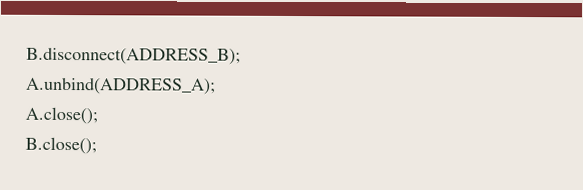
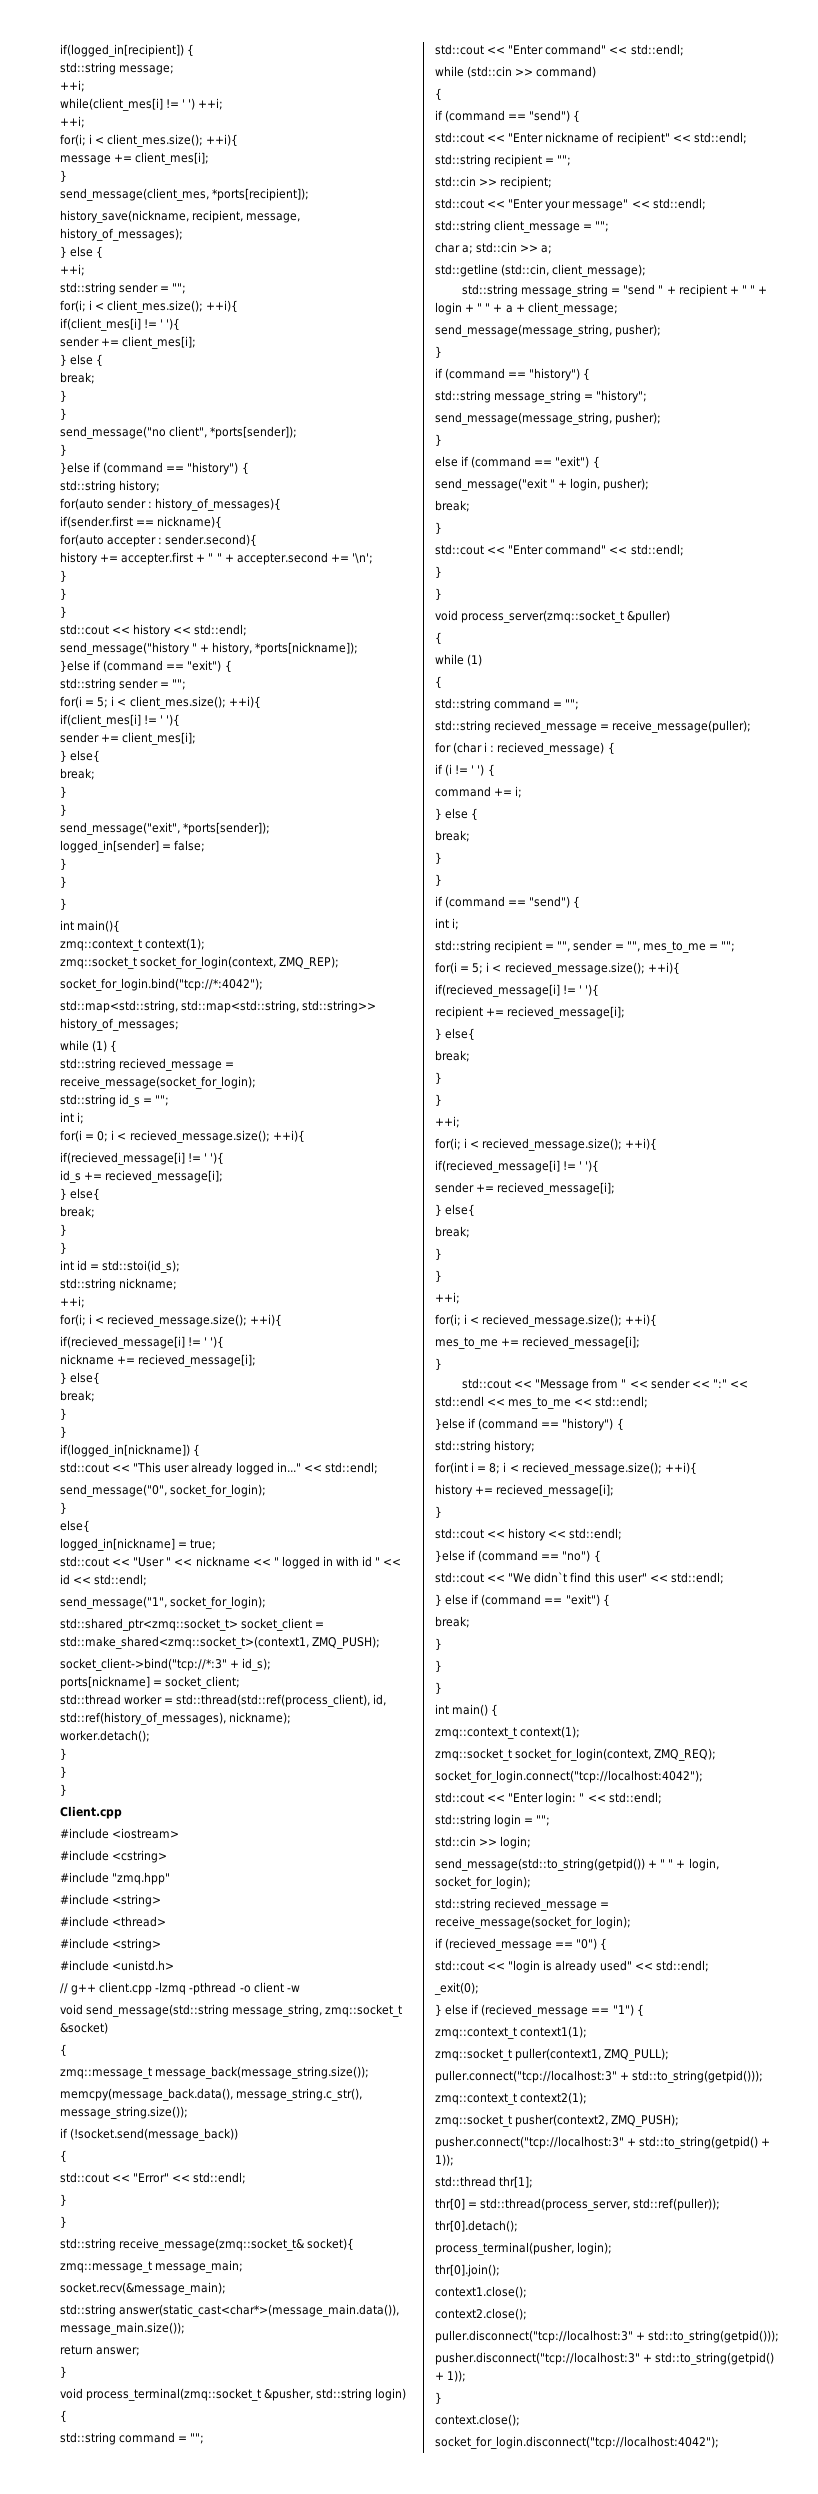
- B.disconnect(ADDRESS_B);
- A.unbind(ADDRESS_A);
- A.close();
- B.close();
+ if(logged_in[recipient]) {
+ std::string message;
+ ++i;
+ while(client_mes[i] != ' ') ++i;
+ ++i;
+ for(i; i < client_mes.size(); ++i){
+ message += client_mes[i];
+ }
+ send_message(client_mes, *ports[recipient]);
+ history_save(nickname, recipient, message, history_of_messages);
+ } else {
+ ++i;
+ std::string sender = "";
+ for(i; i < client_mes.size(); ++i){
+ if(client_mes[i] != ' '){
+ sender += client_mes[i];
+ } else {
+ break;
+ }
+ }
+ send_message("no client", *ports[sender]);
+ }
+ }else if (command == "history") {
+ std::string history;
+ for(auto sender : history_of_messages){
+ if(sender.first == nickname){
+ for(auto accepter : sender.second){
+ history += accepter.first + " " + accepter.second += '\n';
+ }
+ }
+ }
+ std::cout << history << std::endl;
+ send_message("history " + history, *ports[nickname]);
+ }else if (command == "exit") {
+ std::string sender = "";
+ for(i = 5; i < client_mes.size(); ++i){
+ if(client_mes[i] != ' '){
+ sender += client_mes[i];
+ } else{
+ break;
+ }
+ }
+ send_message("exit", *ports[sender]);
+ logged_in[sender] = false;
+ }
+ }
+ }
+ int main(){
+ zmq::context_t context(1);
+ zmq::socket_t socket_for_login(context, ZMQ_REP);
+ socket_for_login.bind("tcp://*:4042");
+ std::map<std::string, std::map<std::string, std::string>> history_of_messages;
+ while (1) {
+ std::string recieved_message = receive_message(socket_for_login);
+ std::string id_s = "";
+ int i;
+ for(i = 0; i < recieved_message.size(); ++i){
+ if(recieved_message[i] != ' '){
+ id_s += recieved_message[i];
+ } else{
+ break;
+ }
+ }
+ int id = std::stoi(id_s);
+ std::string nickname;
+ ++i;
+ for(i; i < recieved_message.size(); ++i){
+ if(recieved_message[i] != ' '){
+ nickname += recieved_message[i];
+ } else{
+ break;
+ }
+ }
+ if(logged_in[nickname]) {
+ std::cout << "This user already logged in..." << std::endl;
+ send_message("0", socket_for_login);
+ }
+ else{
+ logged_in[nickname] = true;
+ std::cout << "User " << nickname << " logged in with id " << id << std::endl;
+ send_message("1", socket_for_login);
+ std::shared_ptr<zmq::socket_t> socket_client = std::make_shared<zmq::socket_t>(context1, ZMQ_PUSH);
+ socket_client->bind("tcp://*:3" + id_s);
+ ports[nickname] = socket_client;
+ std::thread worker = std::thread(std::ref(process_client), id, std::ref(history_of_messages), nickname);
+ worker.detach();
+ }
+ }
+ }
+ Client.cpp
+ #include <iostream>
+ #include <cstring>
+ #include "zmq.hpp"
+ #include <string>
+ #include <thread>
+ #include <string>
+ #include <unistd.h>
+ // g++ client.cpp -lzmq -pthread -o client -w
+ void send_message(std::string message_string, zmq::socket_t &socket)
+ {
+ zmq::message_t message_back(message_string.size());
+ memcpy(message_back.data(), message_string.c_str(), message_string.size());
+ if (!socket.send(message_back))
+ {
+ std::cout << "Error" << std::endl;
+ }
+ }
+ std::string receive_message(zmq::socket_t& socket){
+ zmq::message_t message_main;
+ socket.recv(&message_main);
+ std::string answer(static_cast<char*>(message_main.data()), message_main.size());
+ return answer;
+ }
+ void process_terminal(zmq::socket_t &pusher, std::string login)
+ {
+ std::string command = "";
+ std::cout << "Enter command" << std::endl;
+ while (std::cin >> command)
+ {
+ if (command == "send") {
+ std::cout << "Enter nickname of recipient" << std::endl;
+ std::string recipient = "";
+ std::cin >> recipient;
+ std::cout << "Enter your message" << std::endl;
+ std::string client_message = "";
+ char a; std::cin >> a;
+ std::getline (std::cin, client_message);
+ std::string message_string = "send " + recipient + " " + login + " " + a + client_message;
+ send_message(message_string, pusher);
+ }
+ if (command == "history") {
+ std::string message_string = "history";
+ send_message(message_string, pusher);
+ }
+ else if (command == "exit") {
+ send_message("exit " + login, pusher);
+ break;
+ }
+ std::cout << "Enter command" << std::endl;
+ }
+ }
+ void process_server(zmq::socket_t &puller)
+ {
+ while (1)
+ {
+ std::string command = "";
+ std::string recieved_message = receive_message(puller);
+ for (char i : recieved_message) {
+ if (i != ' ') {
+ command += i;
+ } else {
+ break;
+ }
+ }
+ if (command == "send") {
+ int i;
+ std::string recipient = "", sender = "", mes_to_me = "";
+ for(i = 5; i < recieved_message.size(); ++i){
+ if(recieved_message[i] != ' '){
+ recipient += recieved_message[i];
+ } else{
+ break;
+ }
+ }
+ ++i;
+ for(i; i < recieved_message.size(); ++i){
+ if(recieved_message[i] != ' '){
+ sender += recieved_message[i];
+ } else{
+ break;
+ }
+ }
+ ++i;
+ for(i; i < recieved_message.size(); ++i){
+ mes_to_me += recieved_message[i];
+ }
+ std::cout << "Message from " << sender << ":" << std::endl << mes_to_me << std::endl;
+ }else if (command == "history") {
+ std::string history;
+ for(int i = 8; i < recieved_message.size(); ++i){
+ history += recieved_message[i];
+ }
+ std::cout << history << std::endl;
+ }else if (command == "no") {
+ std::cout << "We didn`t find this user" << std::endl;
+ } else if (command == "exit") {
+ break;
+ }
+ }
+ }
+ int main() {
+ zmq::context_t context(1);
+ zmq::socket_t socket_for_login(context, ZMQ_REQ);
+ socket_for_login.connect("tcp://localhost:4042");
+ std::cout << "Enter login: " << std::endl;
+ std::string login = "";
+ std::cin >> login;
+ send_message(std::to_string(getpid()) + " " + login, socket_for_login);
+ std::string recieved_message = receive_message(socket_for_login);
+ if (recieved_message == "0") {
+ std::cout << "login is already used" << std::endl;
+ _exit(0);
+ } else if (recieved_message == "1") {
+ zmq::context_t context1(1);
+ zmq::socket_t puller(context1, ZMQ_PULL);
+ puller.connect("tcp://localhost:3" + std::to_string(getpid()));
+ zmq::context_t context2(1);
+ zmq::socket_t pusher(context2, ZMQ_PUSH);
+ pusher.connect("tcp://localhost:3" + std::to_string(getpid() + 1));
+ std::thread thr[1];
+ thr[0] = std::thread(process_server, std::ref(puller));
+ thr[0].detach();
+ process_terminal(pusher, login);
+ thr[0].join();
+ context1.close();
+ context2.close();
+ puller.disconnect("tcp://localhost:3" + std::to_string(getpid()));
+ pusher.disconnect("tcp://localhost:3" + std::to_string(getpid() + 1));
+ }
+ context.close();
+ socket_for_login.disconnect("tcp://localhost:4042");

